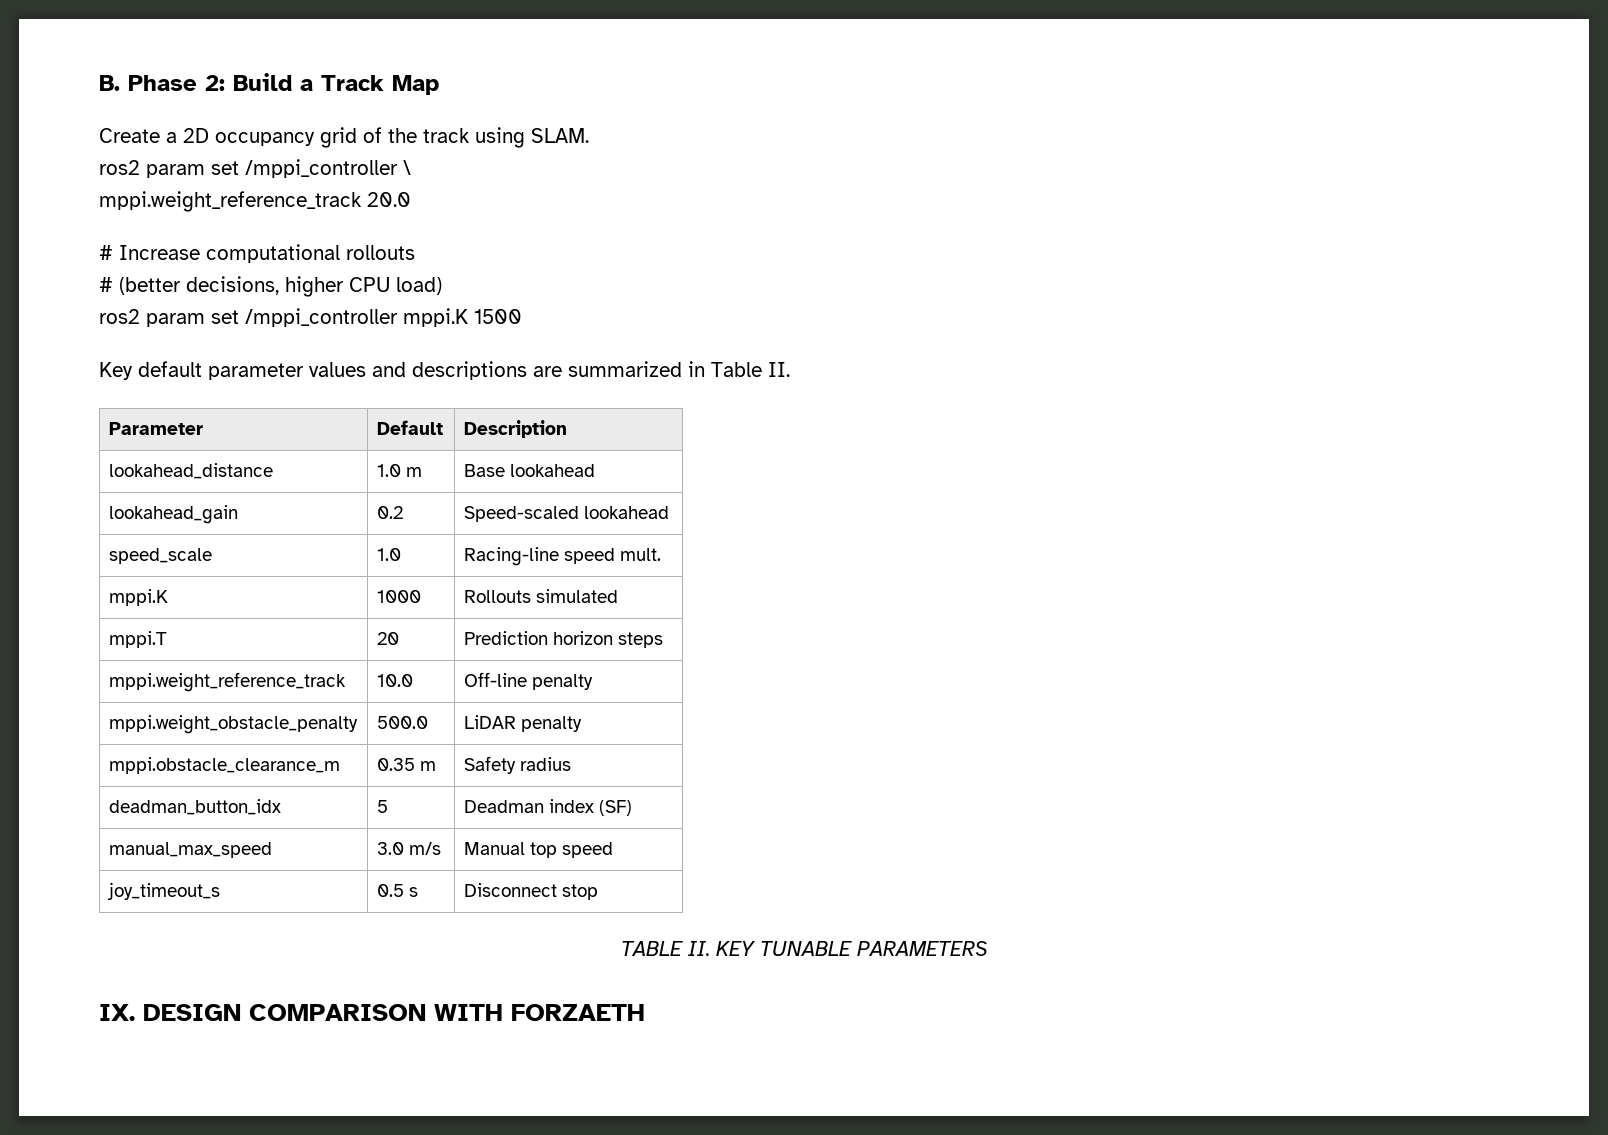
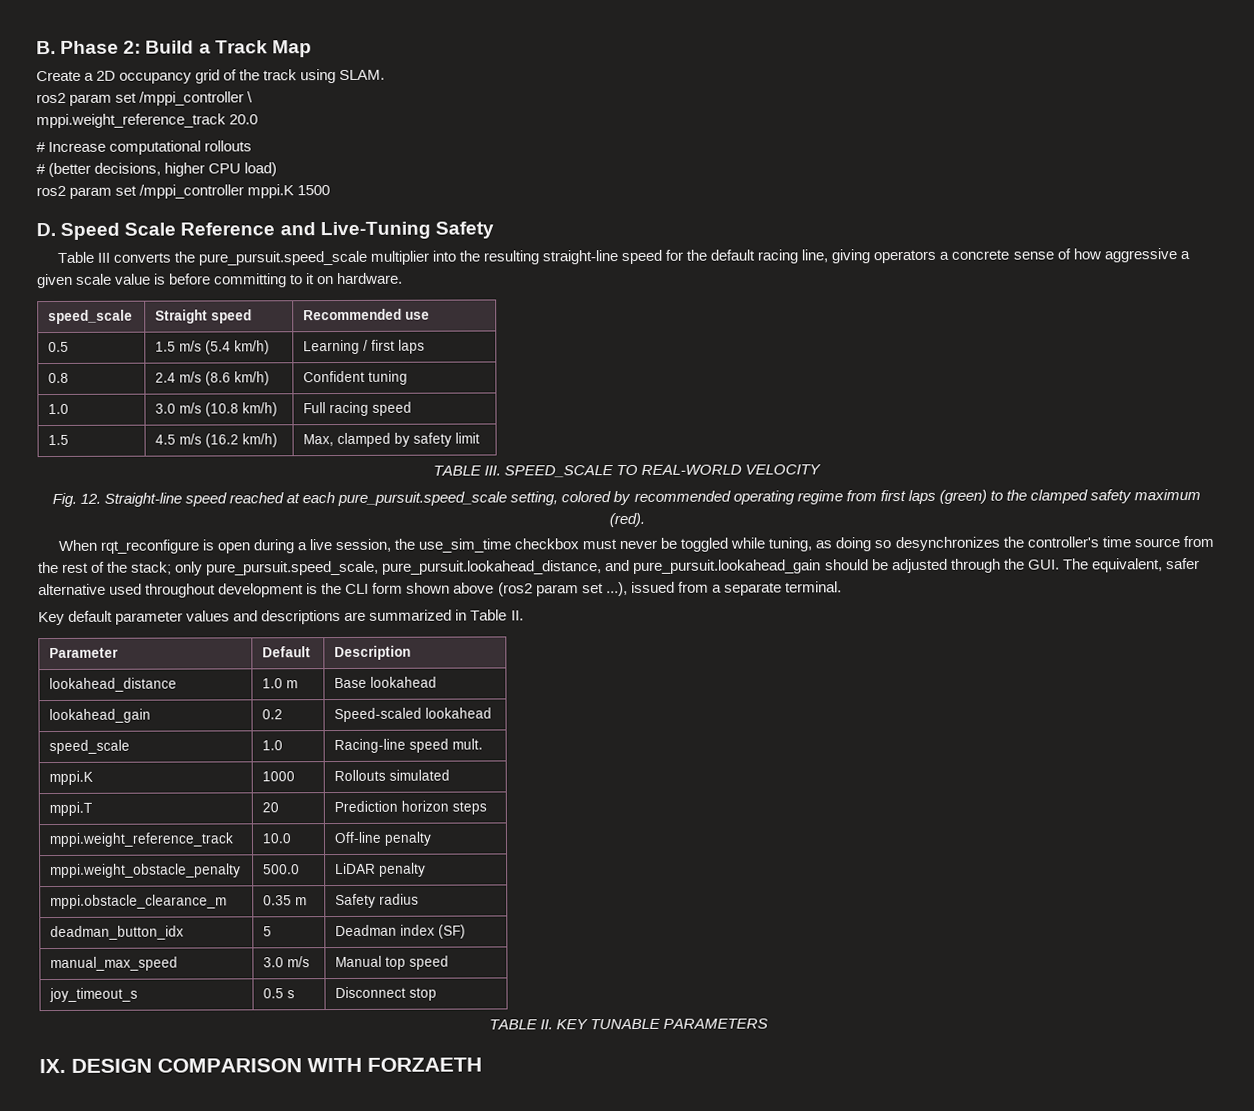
+ D. Speed Scale Reference and Live-Tuning Safety
+ Table III converts the pure_pursuit.speed_scale multiplier into the resulting straight-line speed for the default racing line, giving operators a concrete sense of how aggressive a given scale value is before committing to it on hardware.
+ speed_scale | Straight speed | Recommended use
+ 0.5 | 1.5 m/s (5.4 km/h) | Learning / first laps
+ 0.8 | 2.4 m/s (8.6 km/h) | Confident tuning
+ 1.0 | 3.0 m/s (10.8 km/h) | Full racing speed
+ 1.5 | 4.5 m/s (16.2 km/h) | Max, clamped by safety limit
+ TABLE III. SPEED_SCALE TO REAL-WORLD VELOCITY
+ Fig. 12. Straight-line speed reached at each pure_pursuit.speed_scale setting, colored by recommended operating regime from first laps (green) to the clamped safety maximum (red).
+ When rqt_reconfigure is open during a live session, the use_sim_time checkbox must never be toggled while tuning, as doing so desynchronizes the controller's time source from the rest of the stack; only pure_pursuit.speed_scale, pure_pursuit.lookahead_distance, and pure_pursuit.lookahead_gain should be adjusted through the GUI. The equivalent, safer alternative used throughout development is the CLI form shown above (ros2 param set ...), issued from a separate terminal.

